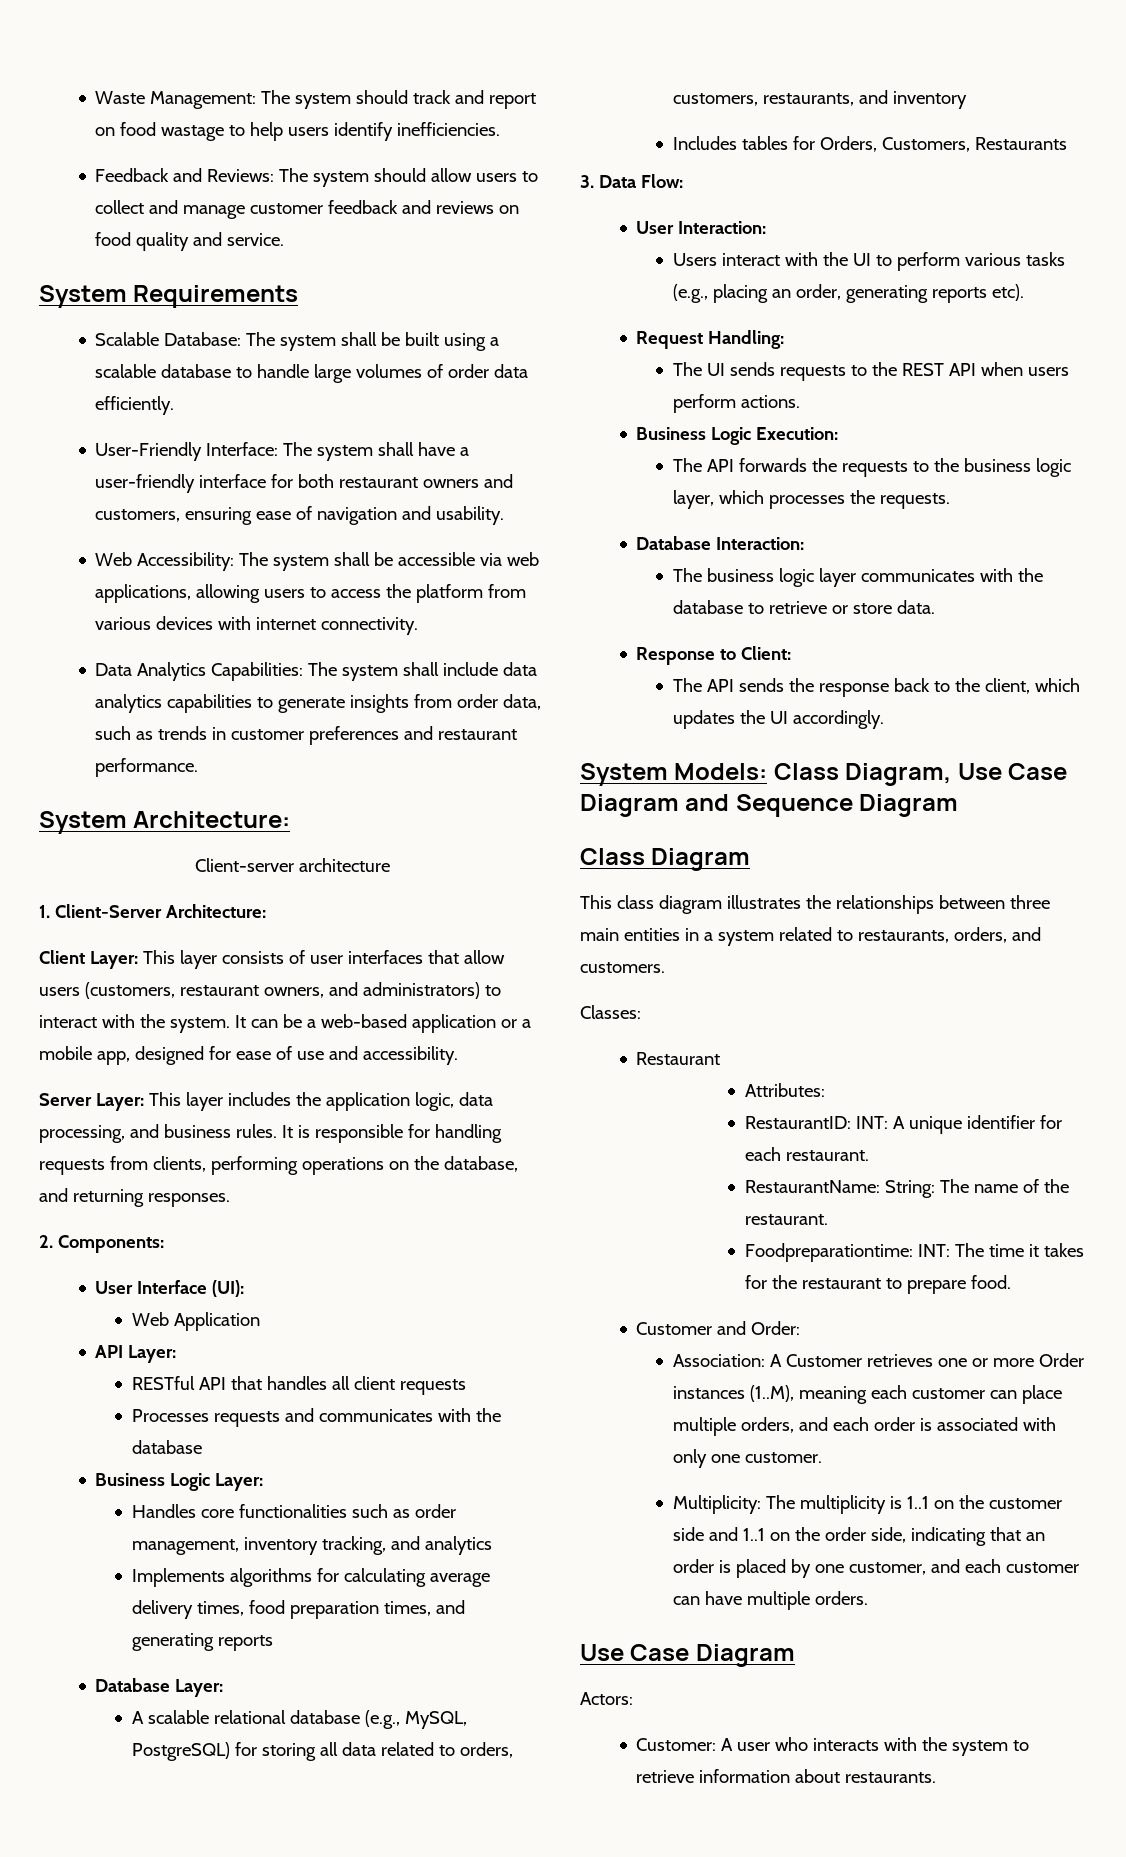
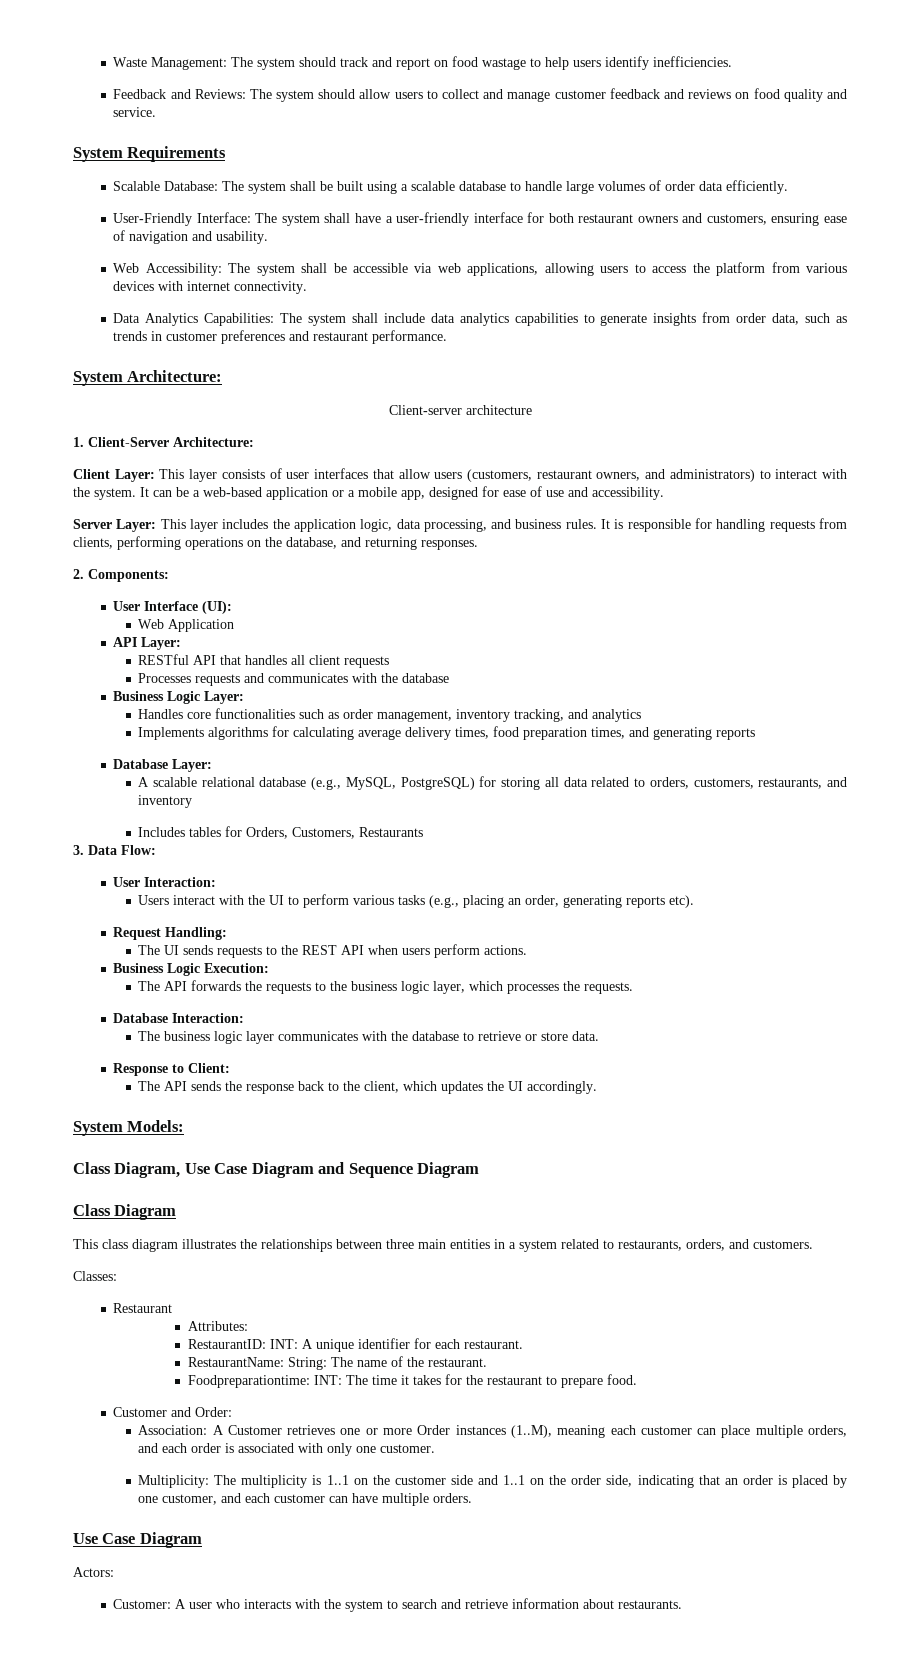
- System Models: Class Diagram, Use Case Diagram and Sequence Diagram
+ System Models:
+ Class Diagram, Use Case Diagram and Sequence Diagram
- Customer: A user who interacts with the system to retrieve information about restaurants.
+ Customer: A user who interacts with the system to search and retrieve information about restaurants.

